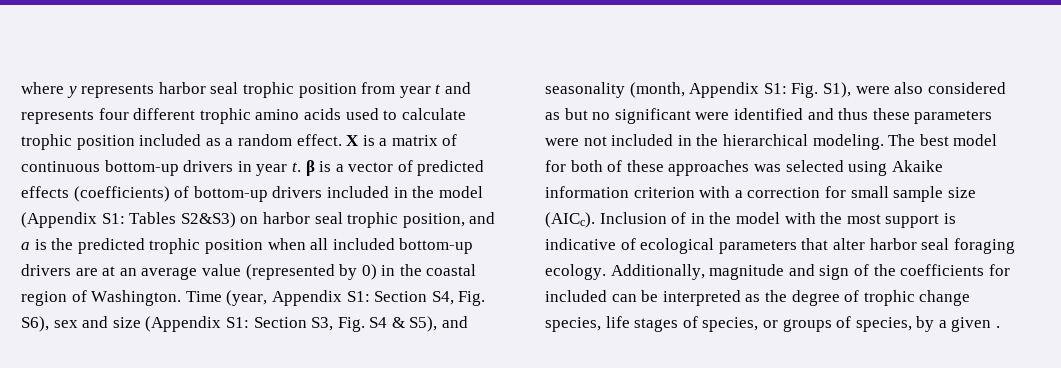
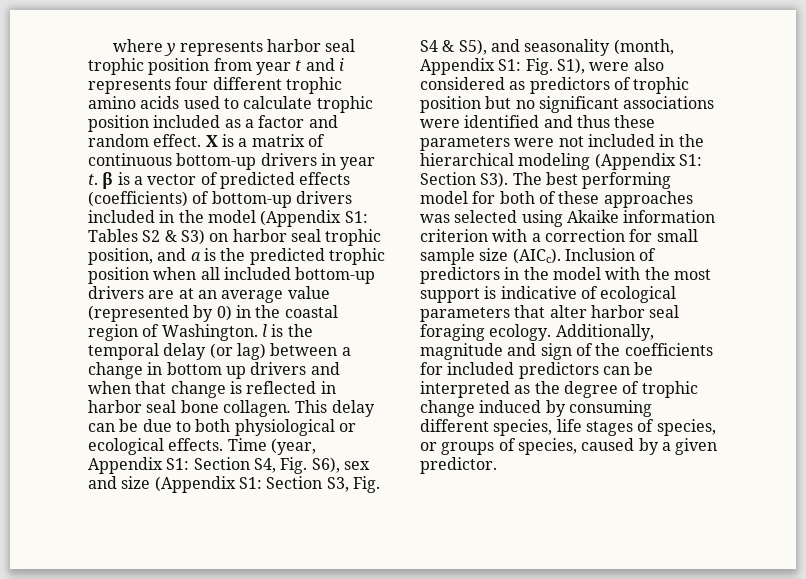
- where y represents harbor seal trophic position from year t and represents four different trophic amino acids used to calculate trophic position included as a random effect.
+ where y represents harbor seal trophic position from year t and i represents four different trophic amino acids used to calculate trophic position included as a factor and random effect.
- X is a matrix of continuous bottom-up drivers in year t. β is a vector of predicted effects (coefficients) of bottom-up drivers included in the model (Appendix S1: Tables S2&S3) on harbor seal trophic position, and a is the predicted trophic position when all included bottom-up drivers are at an average value (represented by 0) in the coastal region of Washington.
+ X is a matrix of continuous bottom-up drivers in year t. β is a vector of predicted effects (coefficients) of bottom-up drivers included in the model (Appendix S1: Tables S2 & S3) on harbor seal trophic position, and a is the predicted trophic position when all included bottom-up drivers are at an average value (represented by 0) in the coastal region of Washington. l is the temporal delay (or lag) between a change in bottom up drivers and when that change is reflected in harbor seal bone collagen. This delay can be due to both physiological or ecological effects.
- Fig. S1), were also considered as but no significant were identified and thus these parameters were not included in the hierarchical modeling. The best model for both of these approaches was selected using Akaike information criterion with a correction for small sample size (AICc).
+ Fig. S1), were also considered as predictors of trophic position but no significant associations were identified and thus these parameters were not included in the hierarchical modeling (Appendix S1: Section S3). The best performing model for both of these approaches was selected using Akaike information criterion with a correction for small sample size (AICc).
- Inclusion of in the model with the most support is indicative of ecological parameters that alter harbor seal foraging ecology.
+ Inclusion of predictors in the model with the most support is indicative of ecological parameters that alter harbor seal foraging ecology.
- Additionally, magnitude and sign of the coefficients for included can be interpreted as the degree of trophic change species, life stages of species, or groups of species, by a given .
+ Additionally, magnitude and sign of the coefficients for included predictors can be interpreted as the degree of trophic change induced by consuming different species, life stages of species, or groups of species, caused by a given predictor.

